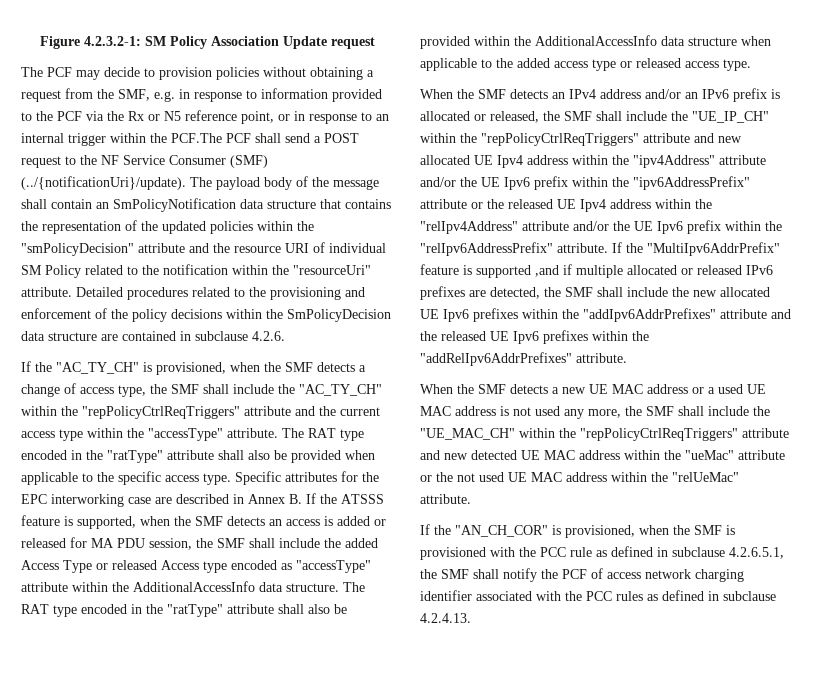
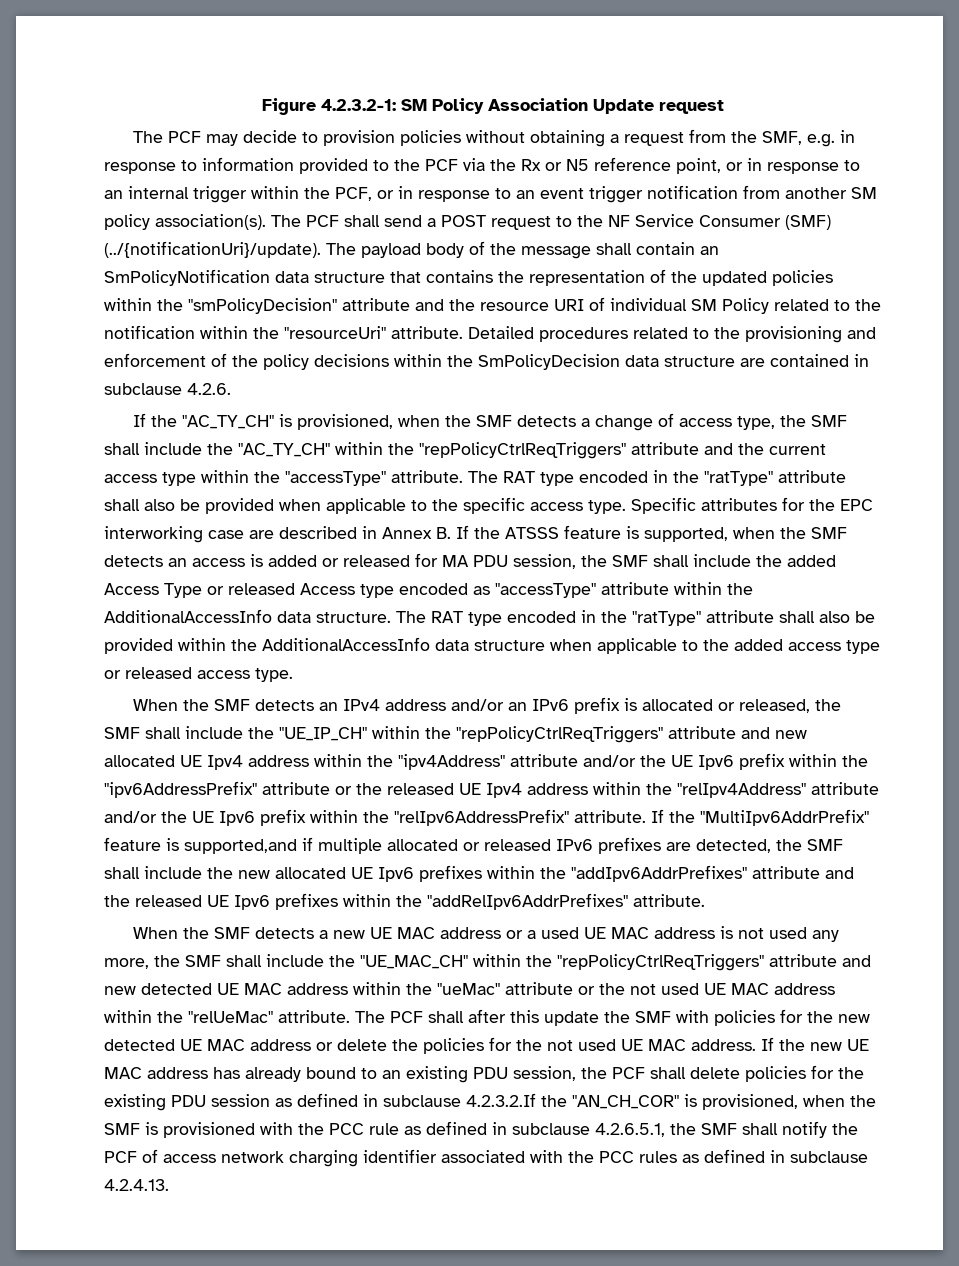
- The PCF may decide to provision policies without obtaining a request from the SMF, e.g. in response to information provided to the PCF via the Rx or N5 reference point, or in response to an internal trigger within the PCF.The PCF shall send a POST request to the NF Service Consumer (SMF) (../{notificationUri}/update). The payload body of the message shall contain an SmPolicyNotification data structure that contains the representation of the updated policies within the "smPolicyDecision" attribute and the resource URI of individual SM Policy related to the notification within the "resourceUri" attribute.
+ The PCF may decide to provision policies without obtaining a request from the SMF, e.g. in response to information provided to the PCF via the Rx or N5 reference point, or in response to an internal trigger within the PCF, or in response to an event trigger notification from another SM policy association(s). The PCF shall send a POST request to the NF Service Consumer (SMF) (../{notificationUri}/update). The payload body of the message shall contain an SmPolicyNotification data structure that contains the representation of the updated policies within the "smPolicyDecision" attribute and the resource URI of individual SM Policy related to the notification within the "resourceUri" attribute.
- If the "MultiIpv6AddrPrefix" feature is supported ,and if multiple allocated or released IPv6 prefixes are detected, the SMF shall include the new allocated UE Ipv6 prefixes within the "addIpv6AddrPrefixes" attribute and the released UE Ipv6 prefixes within the "addRelIpv6AddrPrefixes" attribute.
+ If the "MultiIpv6AddrPrefix" feature is supported,and if multiple allocated or released IPv6 prefixes are detected, the SMF shall include the new allocated UE Ipv6 prefixes within the "addIpv6AddrPrefixes" attribute and the released UE Ipv6 prefixes within the "addRelIpv6AddrPrefixes" attribute.
- When the SMF detects a new UE MAC address or a used UE MAC address is not used any more, the SMF shall include the "UE_MAC_CH" within the "repPolicyCtrlReqTriggers" attribute and new detected UE MAC address within the "ueMac" attribute or the not used UE MAC address within the "relUeMac" attribute.
- If the "AN_CH_COR" is provisioned, when the SMF is provisioned with the PCC rule as defined in subclause 4.2.6.5.1, the SMF shall notify the PCF of access network charging identifier associated with the PCC rules as defined in subclause 4.2.4.13.
+ When the SMF detects a new UE MAC address or a used UE MAC address is not used any more, the SMF shall include the "UE_MAC_CH" within the "repPolicyCtrlReqTriggers" attribute and new detected UE MAC address within the "ueMac" attribute or the not used UE MAC address within the "relUeMac" attribute. The PCF shall after this update the SMF with policies for the new detected UE MAC address or delete the policies for the not used UE MAC address. If the new UE MAC address has already bound to an existing PDU session, the PCF shall delete policies for the existing PDU session as defined in subclause 4.2.3.2.If the "AN_CH_COR" is provisioned, when the SMF is provisioned with the PCC rule as defined in subclause 4.2.6.5.1, the SMF shall notify the PCF of access network charging identifier associated with the PCC rules as defined in subclause 4.2.4.13.

